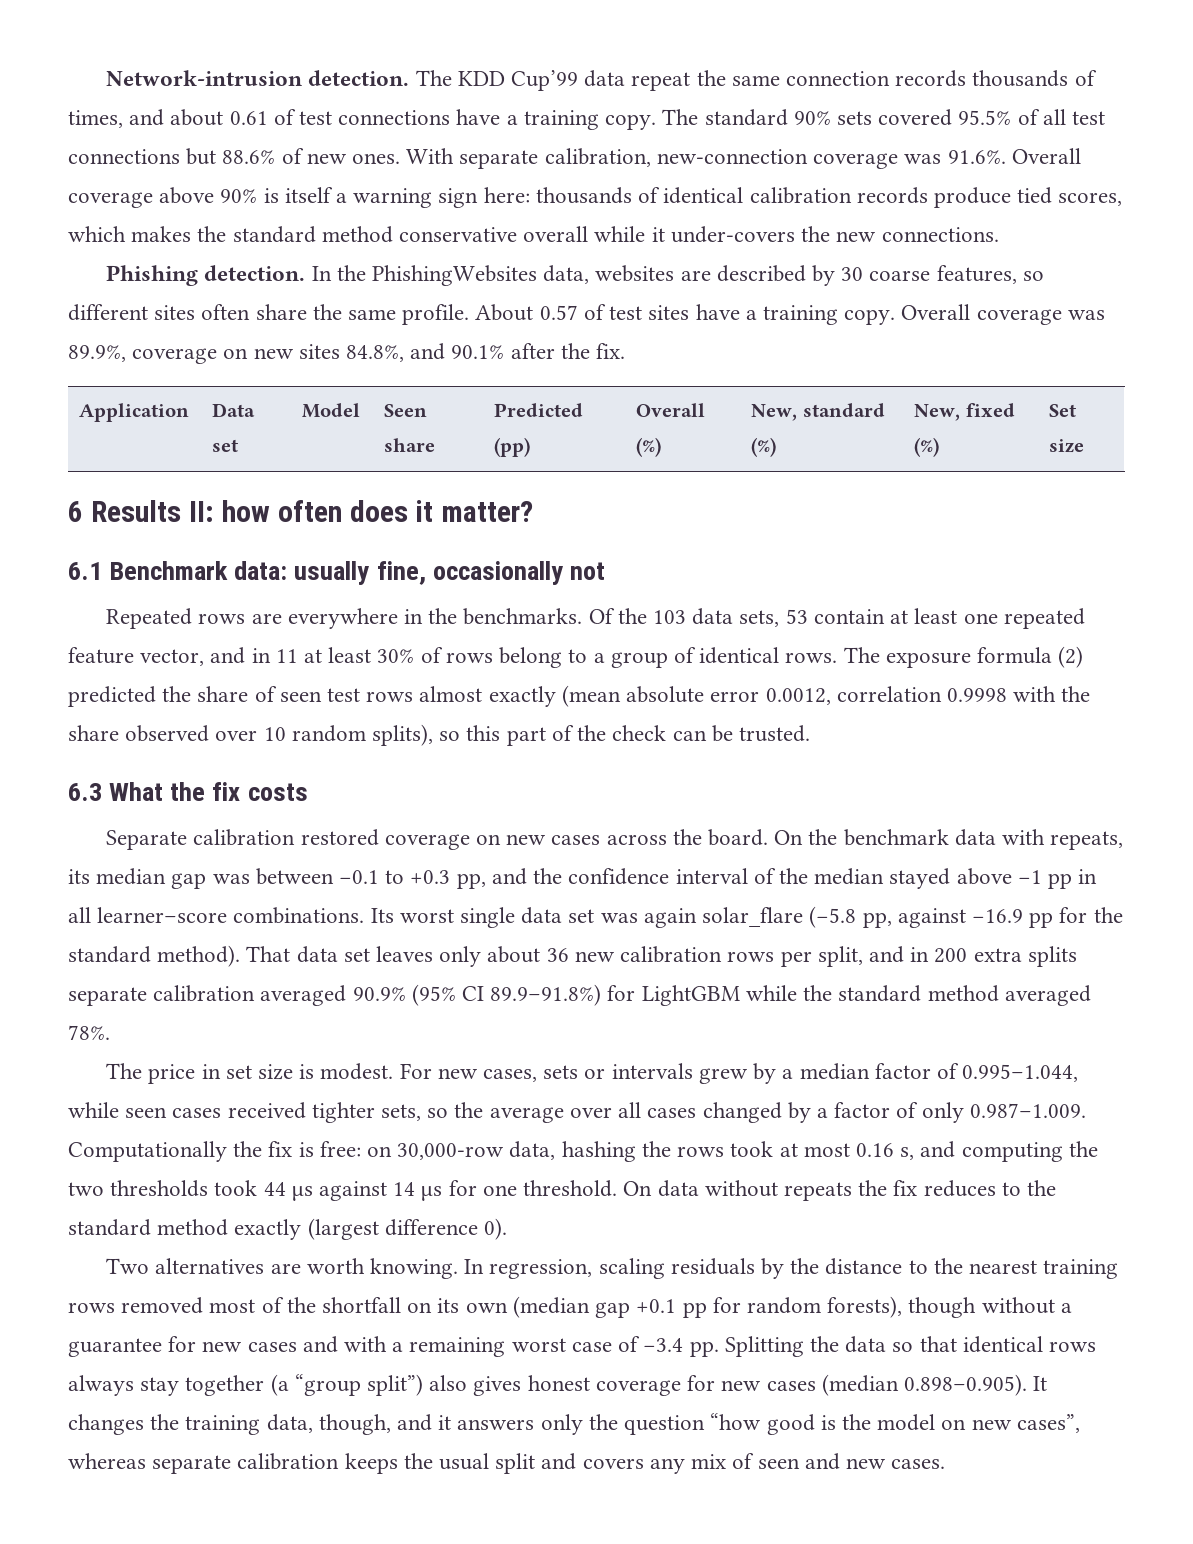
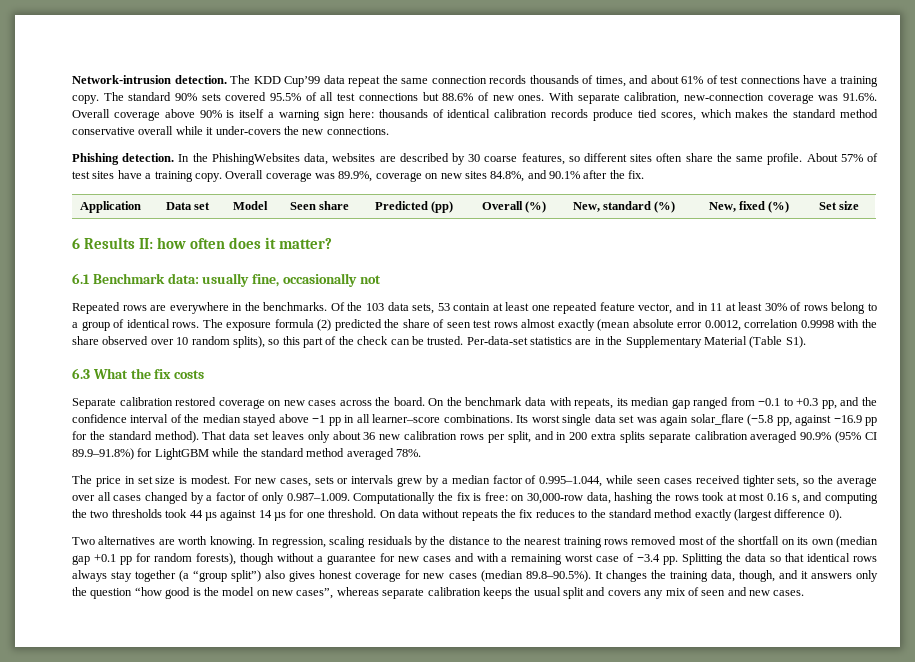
- The KDD Cup’99 data repeat the same connection records thousands of times, and about 0.61 of test connections have a training copy.
+ The KDD Cup’99 data repeat the same connection records thousands of times, and about 61% of test connections have a training copy.
- About 0.57 of test sites have a training copy.
+ About 57% of test sites have a training copy.
+ Per-data-set statistics are in the Supplementary Material (Table S1).
- On the benchmark data with repeats, its median gap was between −0.1 to +0.3 pp, and the confidence interval of the median stayed above −1 pp in all learner–score combinations.
+ On the benchmark data with repeats, its median gap ranged from −0.1 to +0.3 pp, and the confidence interval of the median stayed above −1 pp in all learner–score combinations.
- In regression, scaling residuals by the distance to the nearest training rows removed most of the shortfall on its own (median gap +0.1 pp for random forests), though without a guarantee for new cases and with a remaining worst case of −3.4 pp. Splitting the data so that identical rows always stay together (a “group split”) also gives honest coverage for new cases (median 0.898–0.905). It changes the training data, though, and it answers only the question “how good is the model on new cases”, whereas separate calibration keeps the usual split and covers any mix of seen and new cases.
+ In regression, scaling residuals by the distance to the nearest training rows removed most of the shortfall on its own (median gap +0.1 pp for random forests), though without a guarantee for new cases and with a remaining worst case of −3.4 pp. Splitting the data so that identical rows always stay together (a “group split”) also gives honest coverage for new cases (median 89.8–90.5%). It changes the training data, though, and it answers only the question “how good is the model on new cases”, whereas separate calibration keeps the usual split and covers any mix of seen and new cases.

